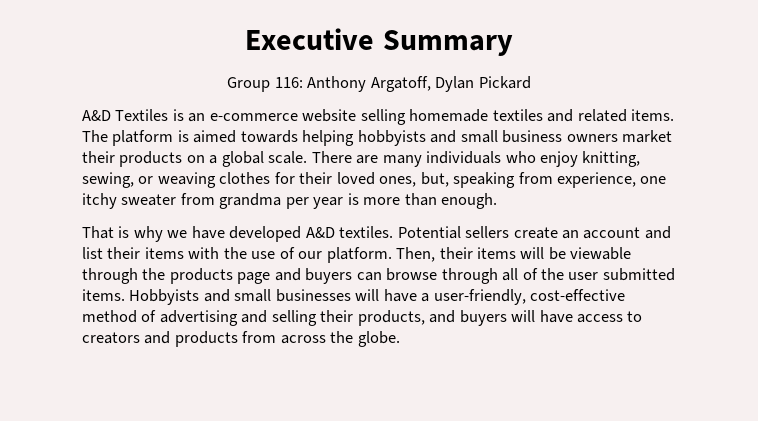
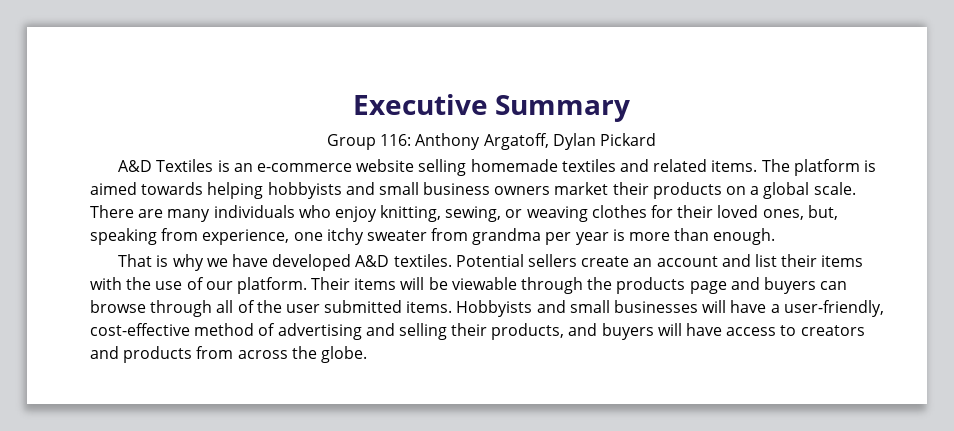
- Then, their items will be viewable through the products page and buyers can browse through all of the user submitted items.
+ Their items will be viewable through the products page and buyers can browse through all of the user submitted items.

